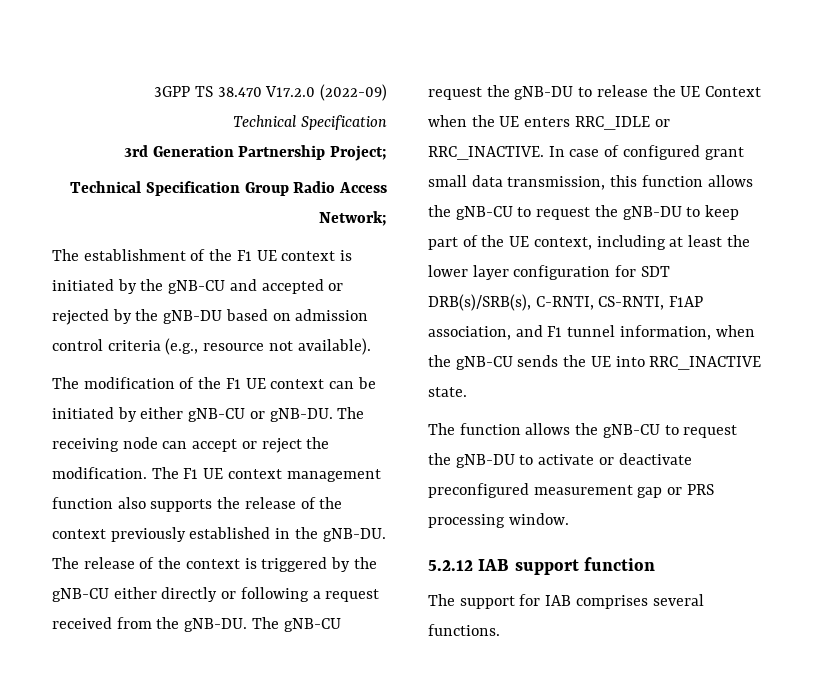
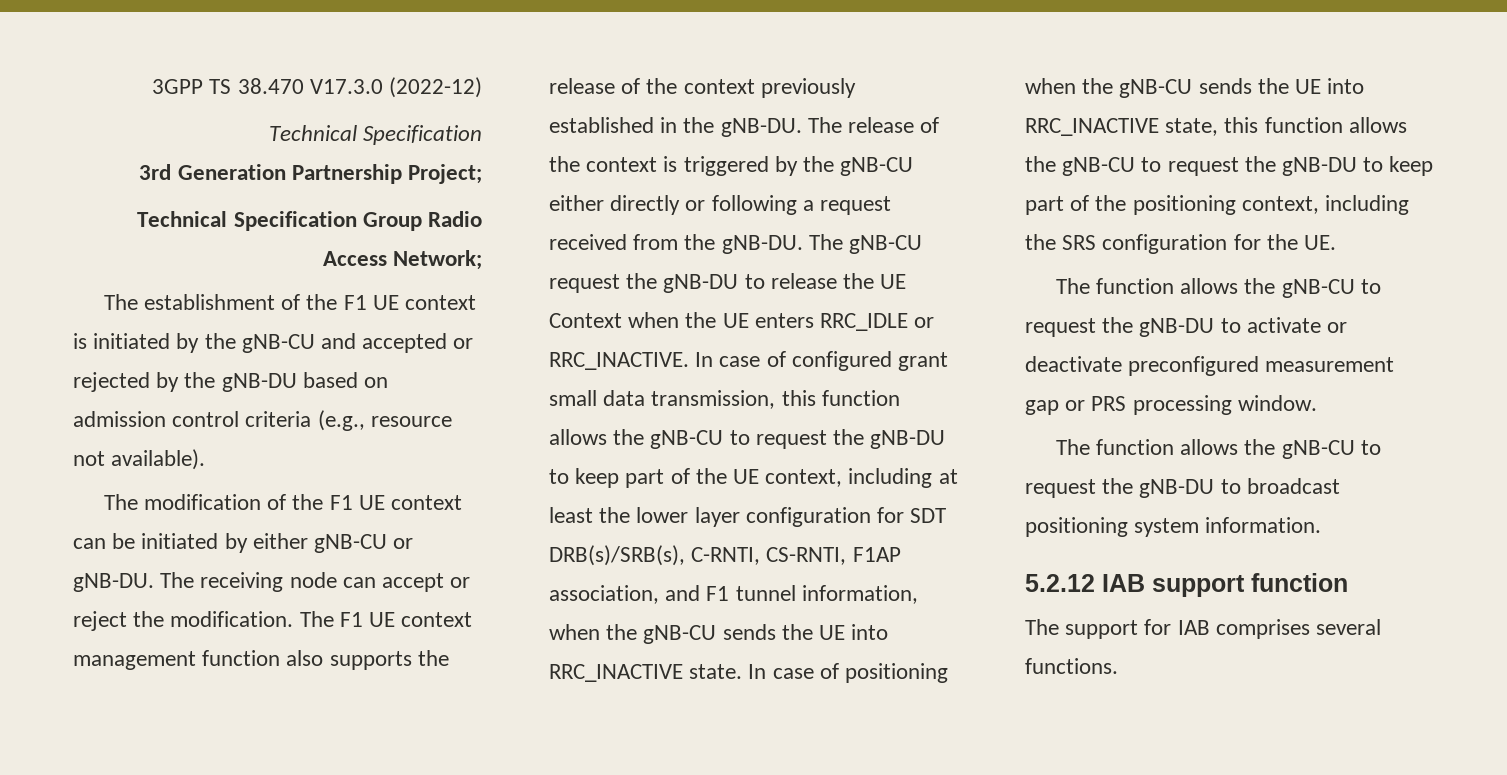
- 3GPP TS 38.470 V17.2.0 (2022-09)
+ 3GPP TS 38.470 V17.3.0 (2022-12)
+ In case of positioning when the gNB-CU sends the UE into RRC_INACTIVE state, this function allows the gNB-CU to request the gNB-DU to keep part of the positioning context, including the SRS configuration for the UE.
+ The function allows the gNB-CU to request the gNB-DU to broadcast positioning system information.

